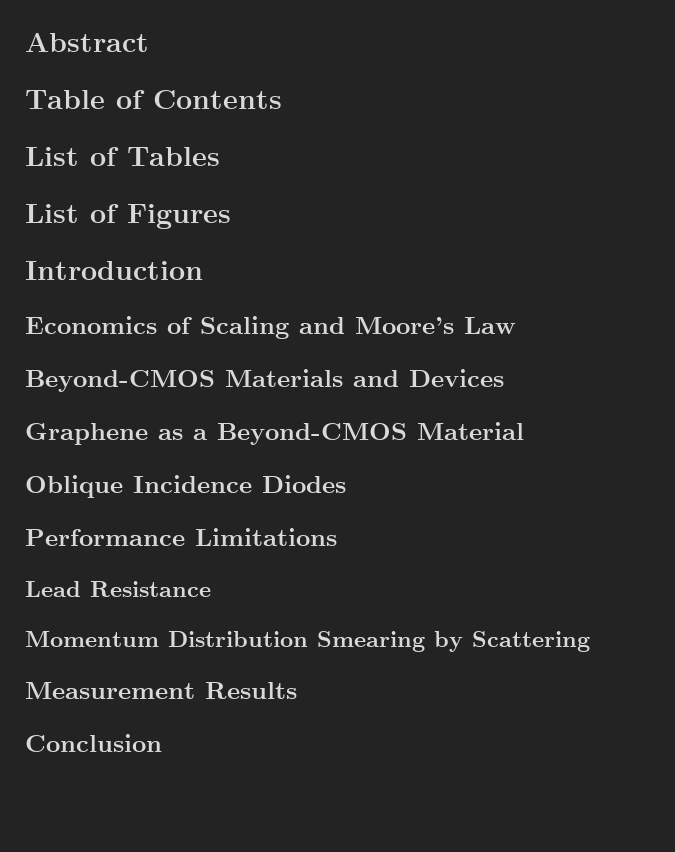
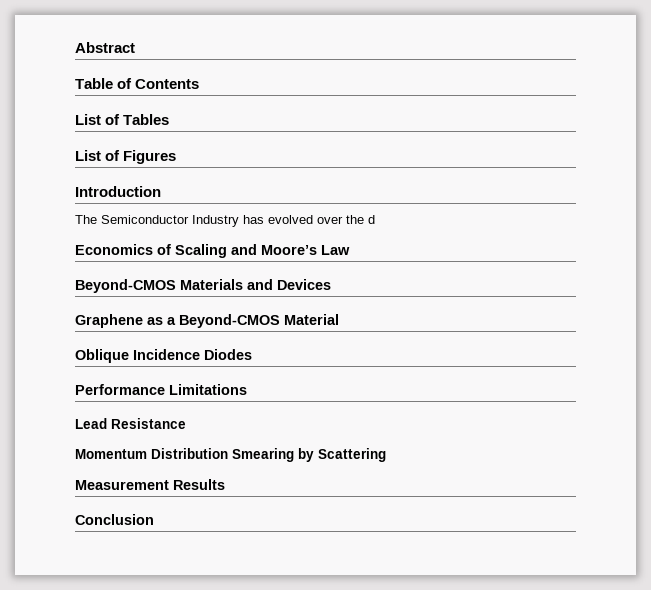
+ The Semiconductor Industry has evolved over the d

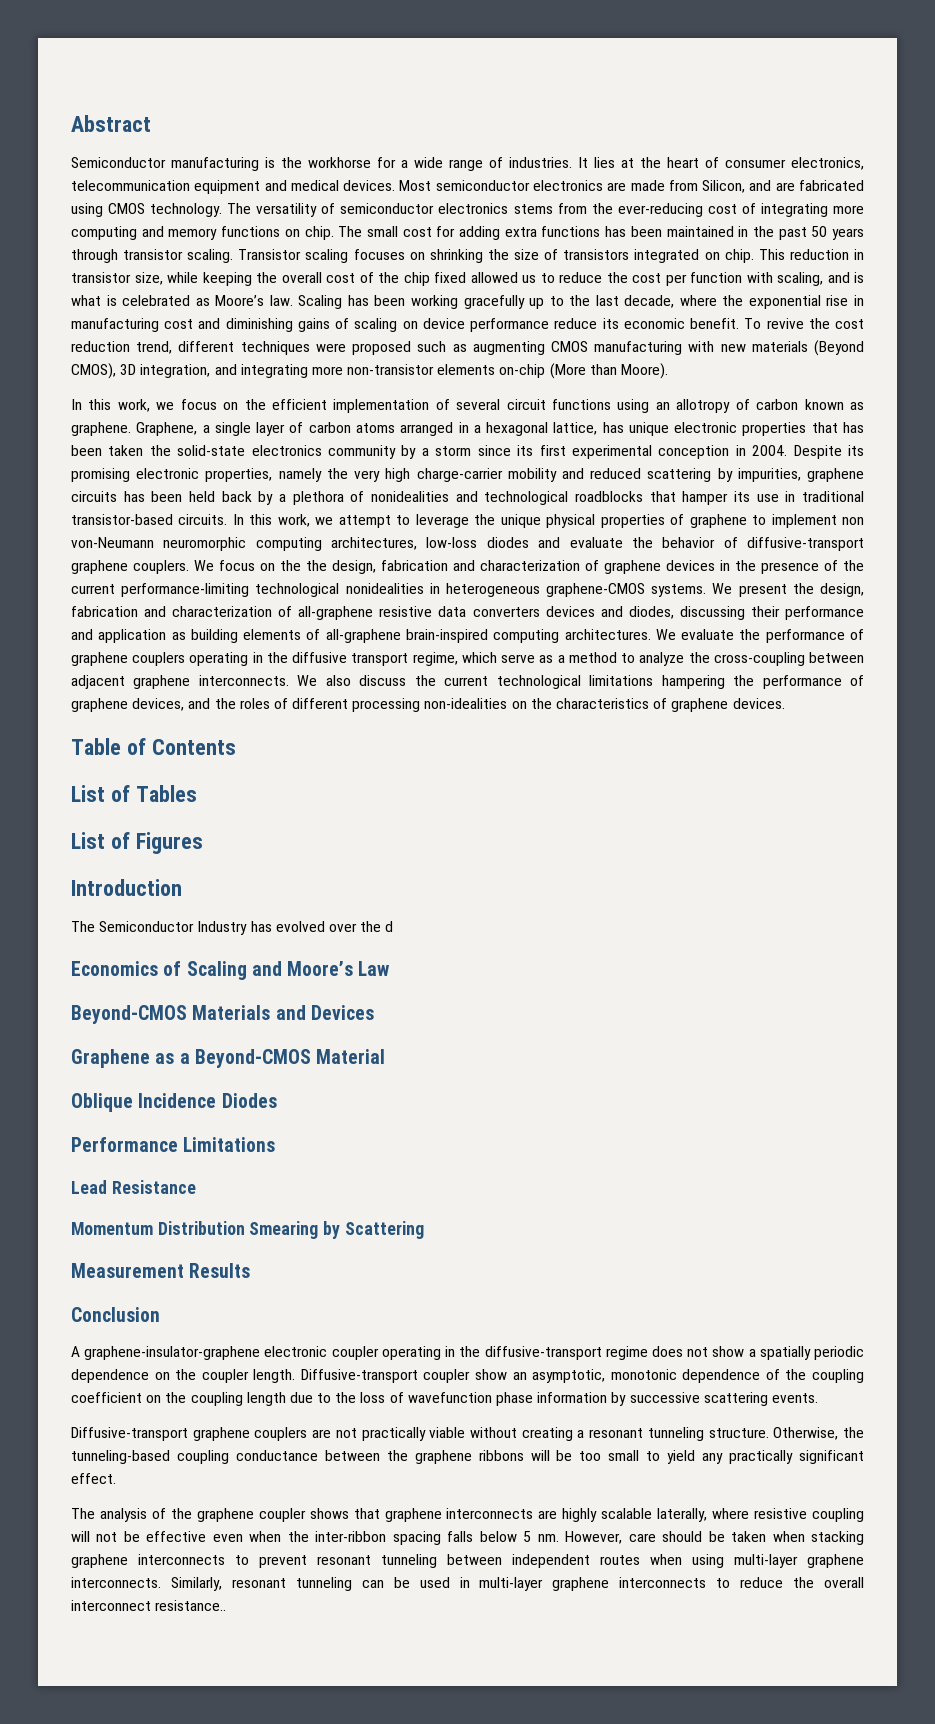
+ Semiconductor manufacturing is the workhorse for a wide range of industries. It lies at the heart of consumer electronics, telecommunication equipment and medical devices. Most semiconductor electronics are made from Silicon, and are fabricated using CMOS technology. The versatility of semiconductor electronics stems from the ever-reducing cost of integrating more computing and memory functions on chip. The small cost for adding extra functions has been maintained in the past 50 years through transistor scaling. Transistor scaling focuses on shrinking the size of transistors integrated on chip. This reduction in transistor size, while keeping the overall cost of the chip fixed allowed us to reduce the cost per function with scaling, and is what is celebrated as Moore’s law. Scaling has been working gracefully up to the last decade, where the exponential rise in manufacturing cost and diminishing gains of scaling on device performance reduce its economic benefit. To revive the cost reduction trend, different techniques were proposed such as augmenting CMOS manufacturing with new materials (Beyond CMOS), 3D integration, and integrating more non-transistor elements on-chip (More than Moore).
+ In this work, we focus on the efficient implementation of several circuit functions using an allotropy of carbon known as graphene. Graphene, a single layer of carbon atoms arranged in a hexagonal lattice, has unique electronic properties that has been taken the solid-state electronics community by a storm since its first experimental conception in 2004. Despite its promising electronic properties, namely the very high charge-carrier mobility and reduced scattering by impurities, graphene circuits has been held back by a plethora of nonidealities and technological roadblocks that hamper its use in traditional transistor-based circuits. In this work, we attempt to leverage the unique physical properties of graphene to implement non von-Neumann neuromorphic computing architectures, low-loss diodes and evaluate the behavior of diffusive-transport graphene couplers. We focus on the the design, fabrication and characterization of graphene devices in the presence of the current performance-limiting technological nonidealities in heterogeneous graphene-CMOS systems. We present the design, fabrication and characterization of all-graphene resistive data converters devices and diodes, discussing their performance and application as building elements of all-graphene brain-inspired computing architectures. We evaluate the performance of graphene couplers operating in the diffusive transport regime, which serve as a method to analyze the cross-coupling between adjacent graphene interconnects. We also discuss the current technological limitations hampering the performance of graphene devices, and the roles of different processing non-idealities on the characteristics of graphene devices.
+ A graphene-insulator-graphene electronic coupler operating in the diffusive-transport regime does not show a spatially periodic dependence on the coupler length. Diffusive-transport coupler show an asymptotic, monotonic dependence of the coupling coefficient on the coupling length due to the loss of wavefunction phase information by successive scattering events.
+ Diffusive-transport graphene couplers are not practically viable without creating a resonant tunneling structure. Otherwise, the tunneling-based coupling conductance between the graphene ribbons will be too small to yield any practically significant effect.
+ The analysis of the graphene coupler shows that graphene interconnects are highly scalable laterally, where resistive coupling will not be effective even when the inter-ribbon spacing falls below 5 nm. However, care should be taken when stacking graphene interconnects to prevent resonant tunneling between independent routes when using multi-layer graphene interconnects. Similarly, resonant tunneling can be used in multi-layer graphene interconnects to reduce the overall interconnect resistance..

